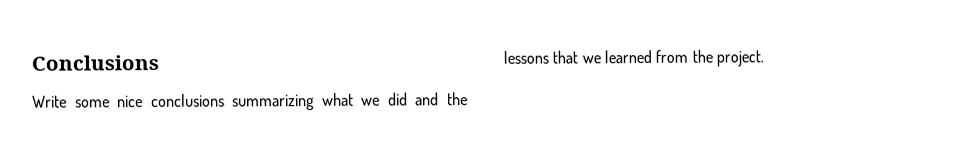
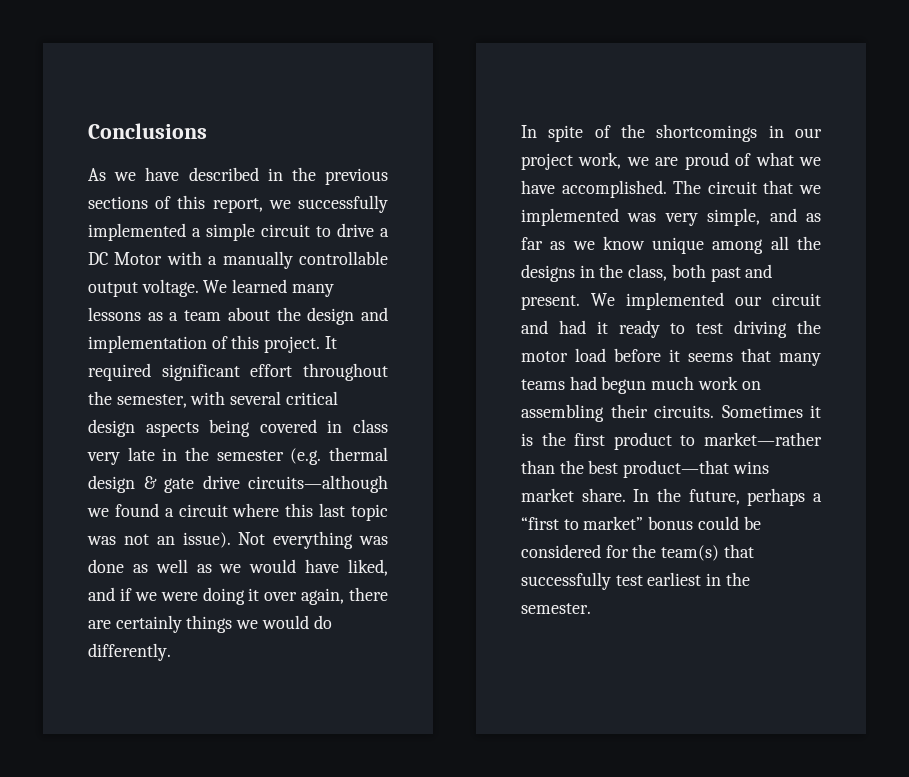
- Write some nice conclusions summarizing what we did and the lessons that we learned from the project.
+ As we have described in the previous sections of this report, we successfully implemented a simple circuit to drive a DC Motor with a manually controllable output voltage. We learned many lessons as a team about the design and implementation of this project. It required significant effort throughout the semester, with several critical design aspects being covered in class very late in the semester (e.g. thermal design & gate drive circuits—although we found a circuit where this last topic was not an issue). Not everything was done as well as we would have liked, and if we were doing it over again, there are certainly things we would do differently.
+ In spite of the shortcomings in our project work, we are proud of what we have accomplished. The circuit that we implemented was very simple, and as far as we know unique among all the designs in the class, both past and present. We implemented our circuit and had it ready to test driving the motor load before it seems that many teams had begun much work on assembling their circuits. Sometimes it is the first product to market—rather than the best product—that wins market share. In the future, perhaps a “first to market” bonus could be considered for the team(s) that successfully test earliest in the semester.

